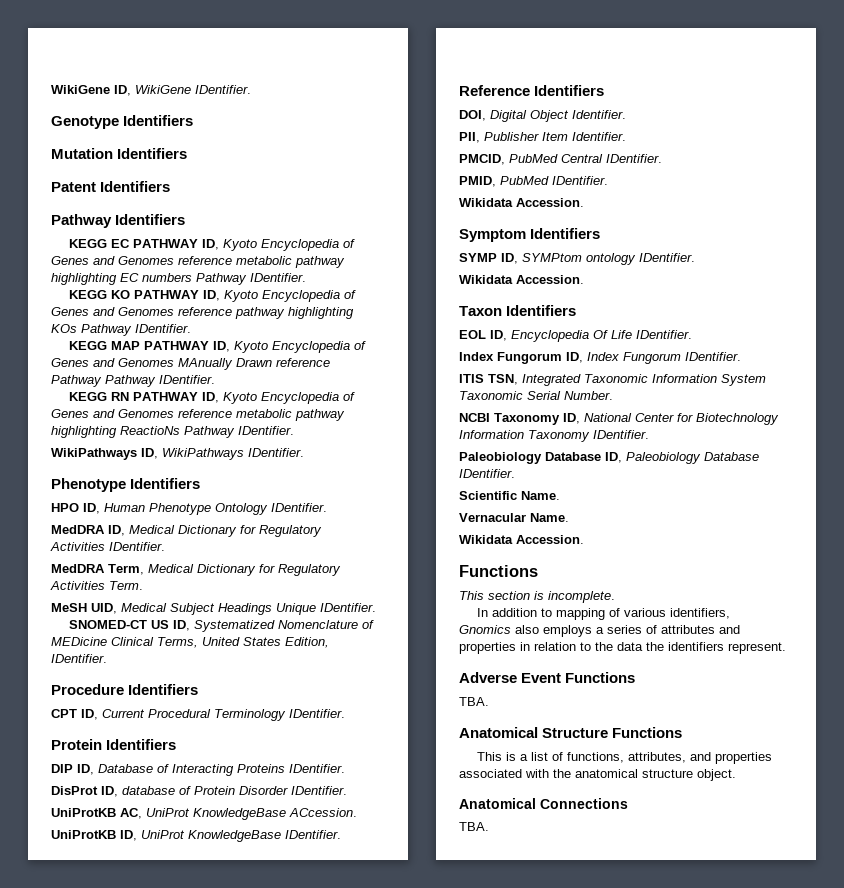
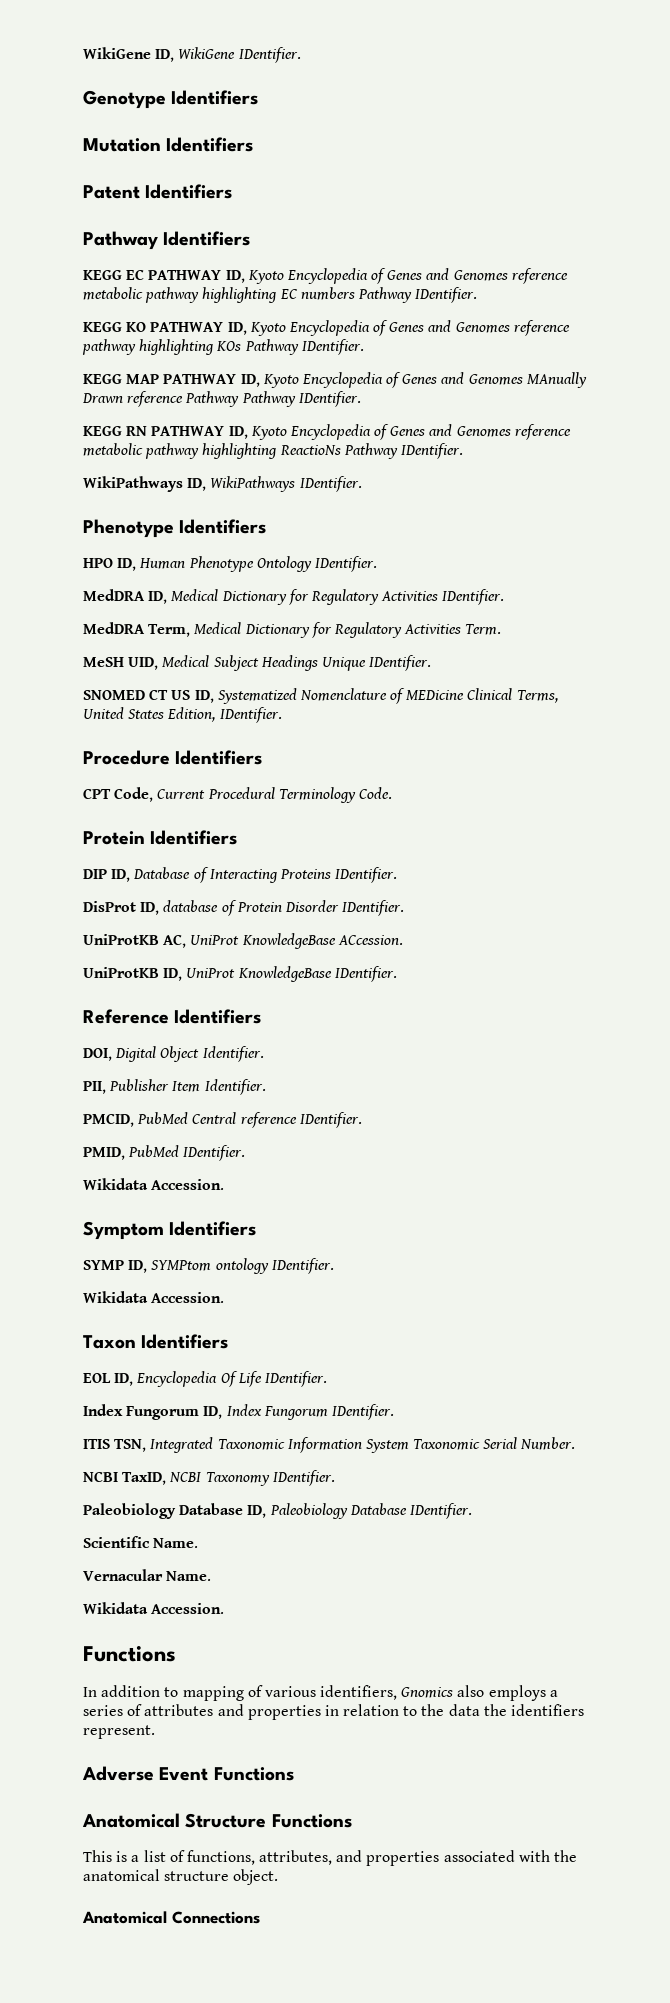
- SNOMED-CT US ID, Systematized Nomenclature of MEDicine Clinical Terms, United States Edition, IDentifier.
+ SNOMED CT US ID, Systematized Nomenclature of MEDicine Clinical Terms, United States Edition, IDentifier.
- CPT ID, Current Procedural Terminology IDentifier.
+ CPT Code, Current Procedural Terminology Code.
- PMCID, PubMed Central IDentifier.
+ PMCID, PubMed Central reference IDentifier.
- NCBI Taxonomy ID, National Center for Biotechnology Information Taxonomy IDentifier.
+ NCBI TaxID, NCBI Taxonomy IDentifier.
- This section is incomplete.
  Adverse Event Functions
- TBA.
  Anatomical Connections
- TBA.

